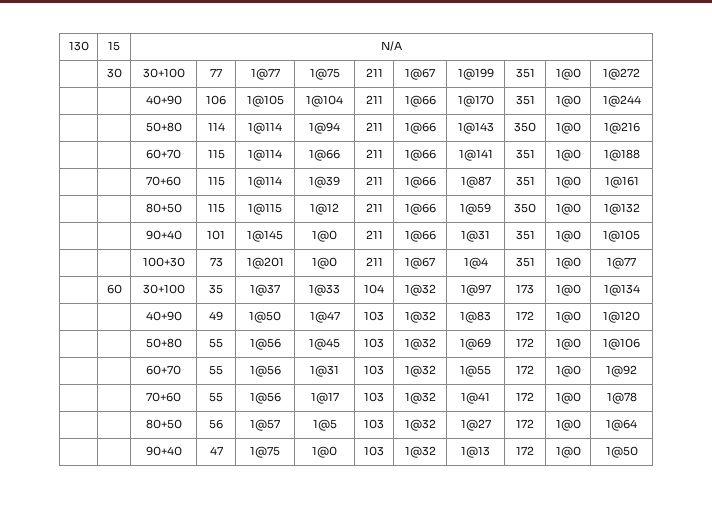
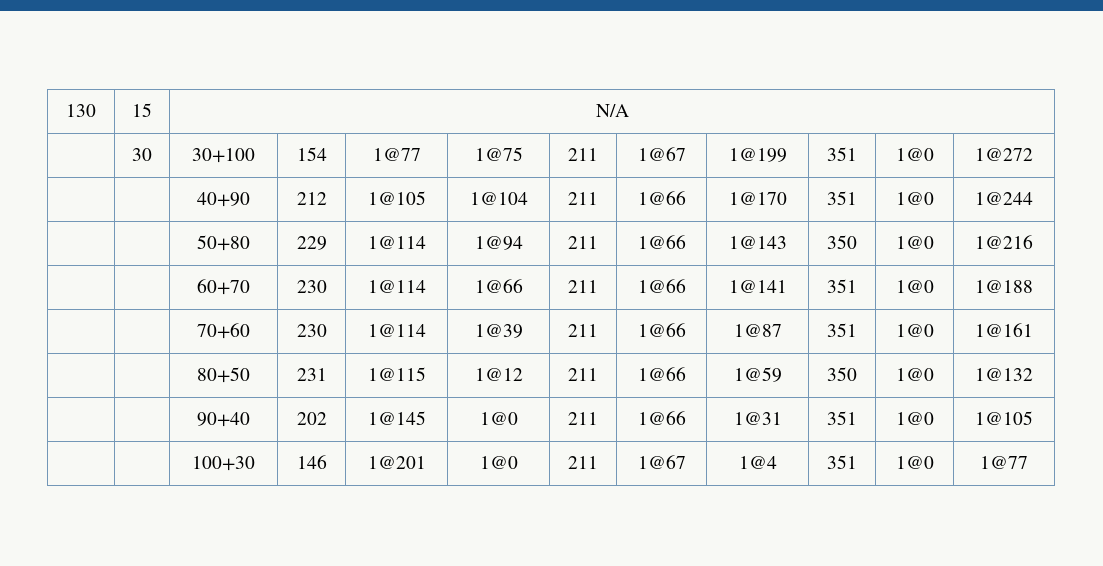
- | 30 | 30+100 | 77 | 1@77 | 1@75 | 211 | 1@67 | 1@199 | 351 | 1@0 | 1@272
+ | 30 | 30+100 | 154 | 1@77 | 1@75 | 211 | 1@67 | 1@199 | 351 | 1@0 | 1@272
- | | 40+90 | 106 | 1@105 | 1@104 | 211 | 1@66 | 1@170 | 351 | 1@0 | 1@244
+ | | 40+90 | 212 | 1@105 | 1@104 | 211 | 1@66 | 1@170 | 351 | 1@0 | 1@244
- | | 50+80 | 114 | 1@114 | 1@94 | 211 | 1@66 | 1@143 | 350 | 1@0 | 1@216
+ | | 50+80 | 229 | 1@114 | 1@94 | 211 | 1@66 | 1@143 | 350 | 1@0 | 1@216
- | | 60+70 | 115 | 1@114 | 1@66 | 211 | 1@66 | 1@141 | 351 | 1@0 | 1@188
+ | | 60+70 | 230 | 1@114 | 1@66 | 211 | 1@66 | 1@141 | 351 | 1@0 | 1@188
- | | 70+60 | 115 | 1@114 | 1@39 | 211 | 1@66 | 1@87 | 351 | 1@0 | 1@161
+ | | 70+60 | 230 | 1@114 | 1@39 | 211 | 1@66 | 1@87 | 351 | 1@0 | 1@161
- | | 80+50 | 115 | 1@115 | 1@12 | 211 | 1@66 | 1@59 | 350 | 1@0 | 1@132
+ | | 80+50 | 231 | 1@115 | 1@12 | 211 | 1@66 | 1@59 | 350 | 1@0 | 1@132
- | | 90+40 | 101 | 1@145 | 1@0 | 211 | 1@66 | 1@31 | 351 | 1@0 | 1@105
+ | | 90+40 | 202 | 1@145 | 1@0 | 211 | 1@66 | 1@31 | 351 | 1@0 | 1@105
- | | 100+30 | 73 | 1@201 | 1@0 | 211 | 1@67 | 1@4 | 351 | 1@0 | 1@77
+ | | 100+30 | 146 | 1@201 | 1@0 | 211 | 1@67 | 1@4 | 351 | 1@0 | 1@77
- | 60 | 30+100 | 35 | 1@37 | 1@33 | 104 | 1@32 | 1@97 | 173 | 1@0 | 1@134
- | | 40+90 | 49 | 1@50 | 1@47 | 103 | 1@32 | 1@83 | 172 | 1@0 | 1@120
- | | 50+80 | 55 | 1@56 | 1@45 | 103 | 1@32 | 1@69 | 172 | 1@0 | 1@106
- | | 60+70 | 55 | 1@56 | 1@31 | 103 | 1@32 | 1@55 | 172 | 1@0 | 1@92
- | | 70+60 | 55 | 1@56 | 1@17 | 103 | 1@32 | 1@41 | 172 | 1@0 | 1@78
- | | 80+50 | 56 | 1@57 | 1@5 | 103 | 1@32 | 1@27 | 172 | 1@0 | 1@64
- | | 90+40 | 47 | 1@75 | 1@0 | 103 | 1@32 | 1@13 | 172 | 1@0 | 1@50

